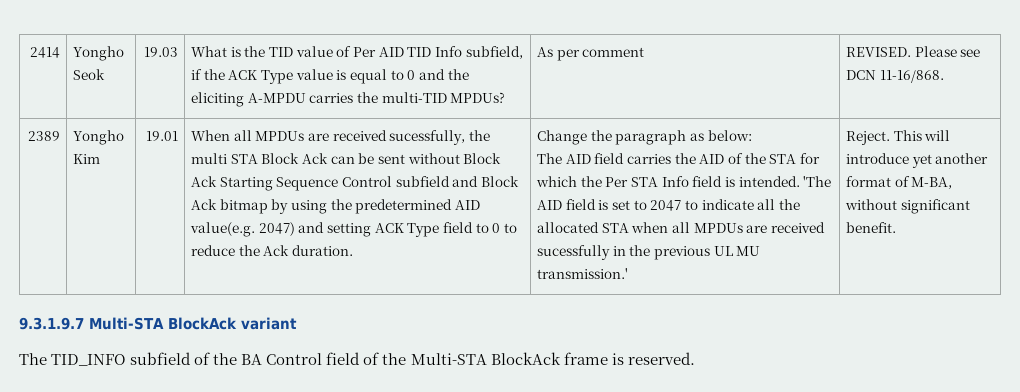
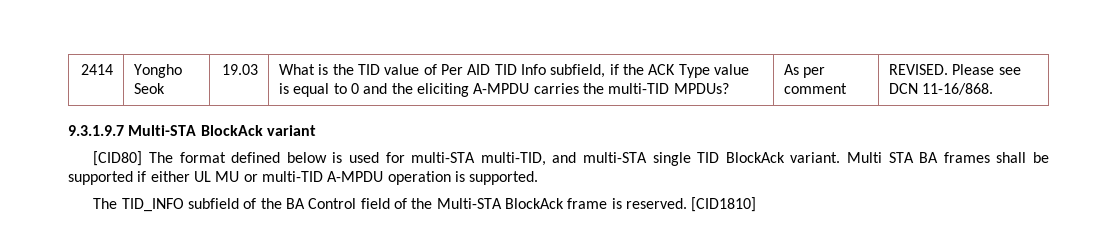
- 2389 | Yongho Kim | 19.01 | When all MPDUs are received sucessfully, the multi STA Block Ack can be sent without Block Ack Starting Sequence Control subfield and Block Ack bitmap by using the predetermined AID value(e.g. 2047) and setting ACK Type field to 0 to reduce the Ack duration. | Change the paragraph as below:
- The AID field carries the AID of the STA for which the Per STA Info field is intended. 'The AID field is set to 2047 to indicate all the allocated STA when all MPDUs are received sucessfully in the previous UL MU transmission.' | Reject. This will introduce yet another format of M-BA, without significant benefit.
  9.3.1.9.7 Multi-STA BlockAck variant
+ [CID80] The format defined below is used for multi-STA multi-TID, and multi-STA single TID BlockAck variant. Multi STA BA frames shall be supported if either UL MU or multi-TID A-MPDU operation is supported.
+ [CID1810]

